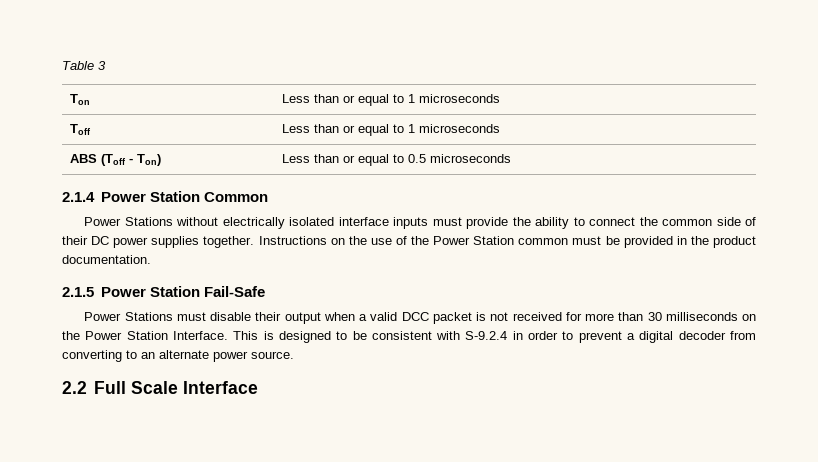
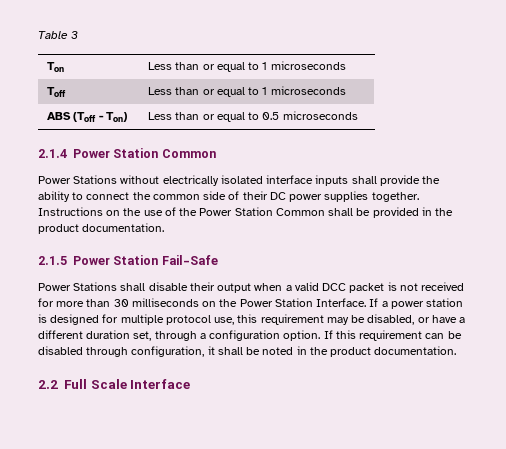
- Power Stations without electrically isolated interface inputs must provide the ability to connect the common side of their DC power supplies together.
+ Power Stations without electrically isolated interface inputs shall provide the ability to connect the common side of their DC power supplies together.
- Instructions on the use of the Power Station common must be provided in the product documentation.
+ Instructions on the use of the Power Station Common shall be provided in the product documentation.
- Power Stations must disable their output when a valid DCC packet is not received for more than 30 milliseconds on the Power Station Interface.
+ Power Stations shall disable their output when a valid DCC packet is not received for more than 30 milliseconds on the Power Station Interface.
- This is designed to be consistent with S-9.2.4 in order to prevent a digital decoder from converting to an alternate power source.
+ If a power station is designed for multiple protocol use, this requirement may be disabled, or have a different duration set, through a configuration option. If this requirement can be disabled through configuration, it shall be noted in the product documentation.

